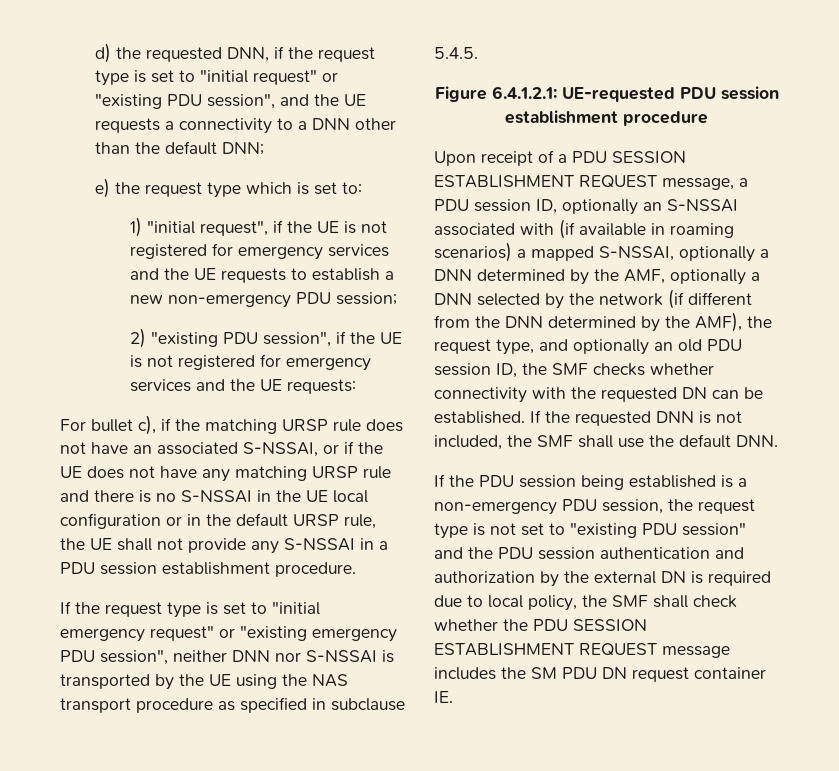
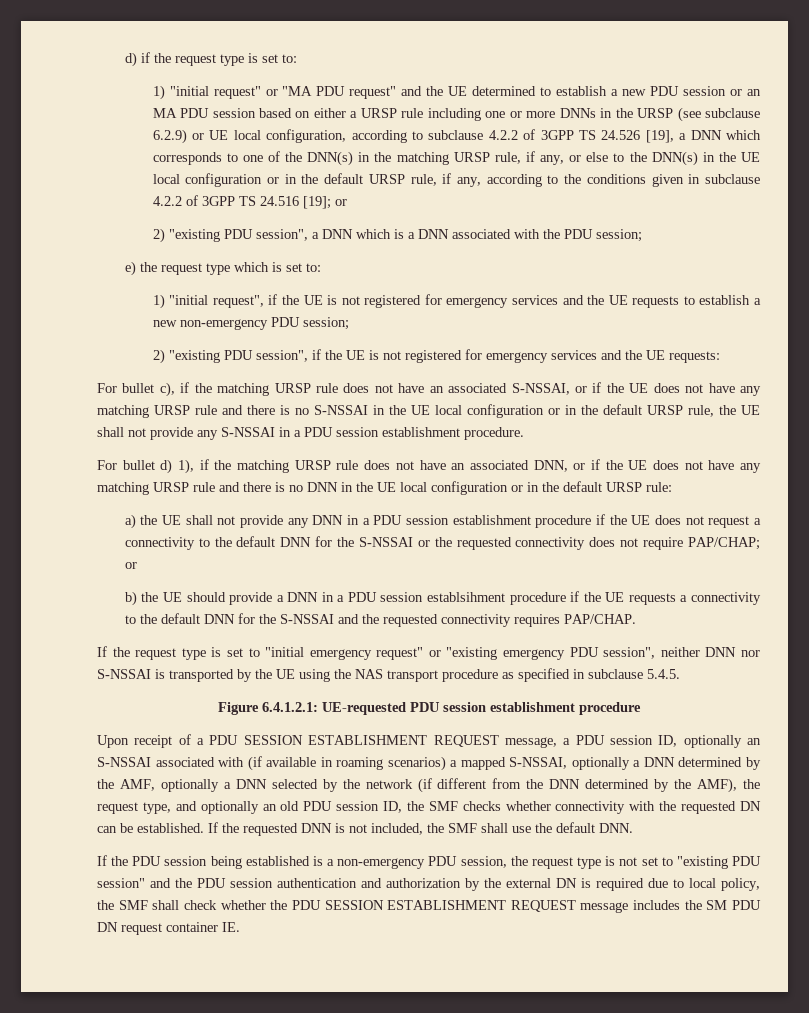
- d) the requested DNN, if the request type is set to "initial request" or "existing PDU session", and the UE requests a connectivity to a DNN other than the default DNN;
+ d) if the request type is set to:
+ 1) "initial request" or "MA PDU request" and the UE determined to establish a new PDU session or an MA PDU session based on either a URSP rule including one or more DNNs in the URSP (see subclause 6.2.9) or UE local configuration, according to subclause 4.2.2 of 3GPP TS 24.526 [19], a DNN which corresponds to one of the DNN(s) in the matching URSP rule, if any, or else to the DNN(s) in the UE local configuration or in the default URSP rule, if any, according to the conditions given in subclause 4.2.2 of 3GPP TS 24.516 [19]; or
+ 2) "existing PDU session", a DNN which is a DNN associated with the PDU session;
+ For bullet d) 1), if the matching URSP rule does not have an associated DNN, or if the UE does not have any matching URSP rule and there is no DNN in the UE local configuration or in the default URSP rule:
+ a) the UE shall not provide any DNN in a PDU session establishment procedure if the UE does not request a connectivity to the default DNN for the S-NSSAI or the requested connectivity does not require PAP/CHAP; or
+ b) the UE should provide a DNN in a PDU session establsihment procedure if the UE requests a connectivity to the default DNN for the S-NSSAI and the requested connectivity requires PAP/CHAP.

